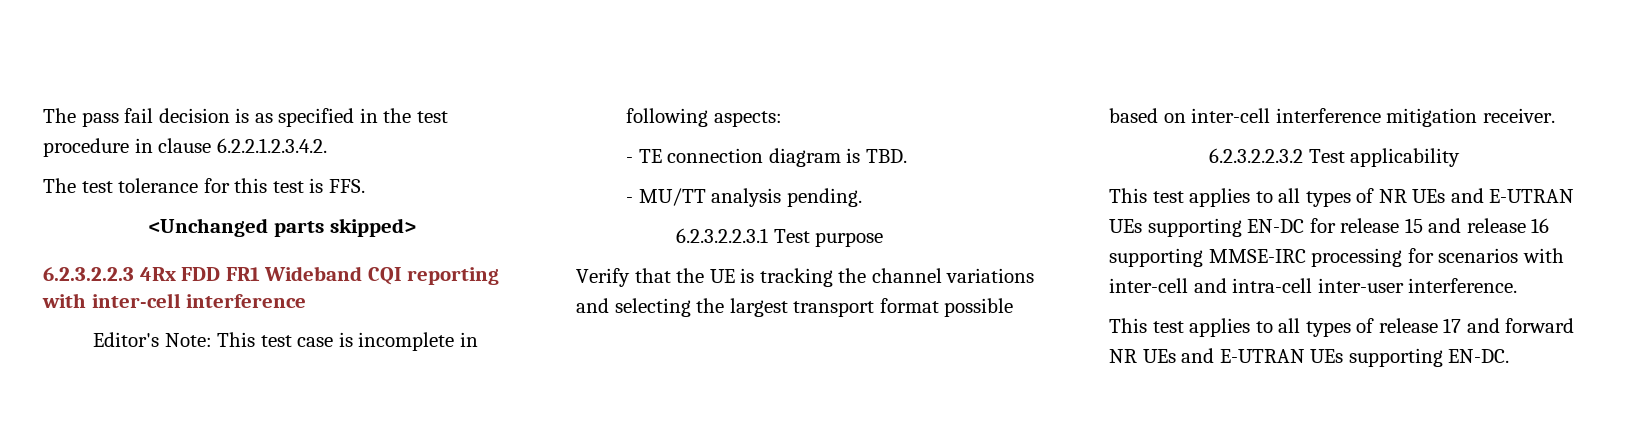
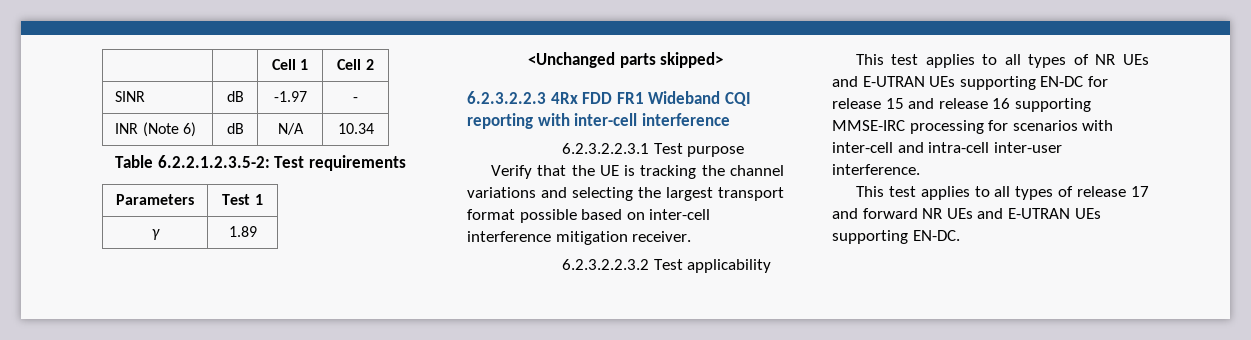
- The pass fail decision is as specified in the test procedure in clause 6.2.2.1.2.3.4.2.
- The test tolerance for this test is FFS.
+ | | Cell 1 | Cell 2
+ SINR | dB | -1.97 | -
+ INR (Note 6) | dB | N/A | 10.34
+ Table 6.2.2.1.2.3.5-2: Test requirements
+ Parameters | Test 1
+ γ | 1.89
- Editor's Note: This test case is incomplete in following aspects:
- - TE connection diagram is TBD.
- - MU/TT analysis pending.

